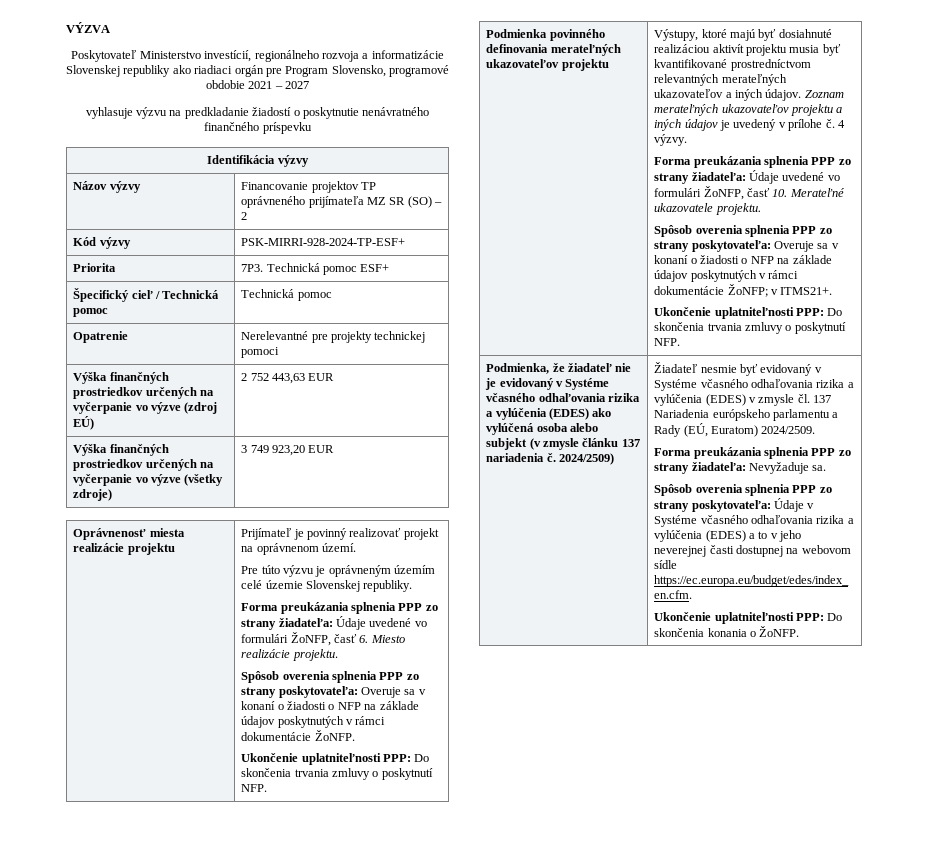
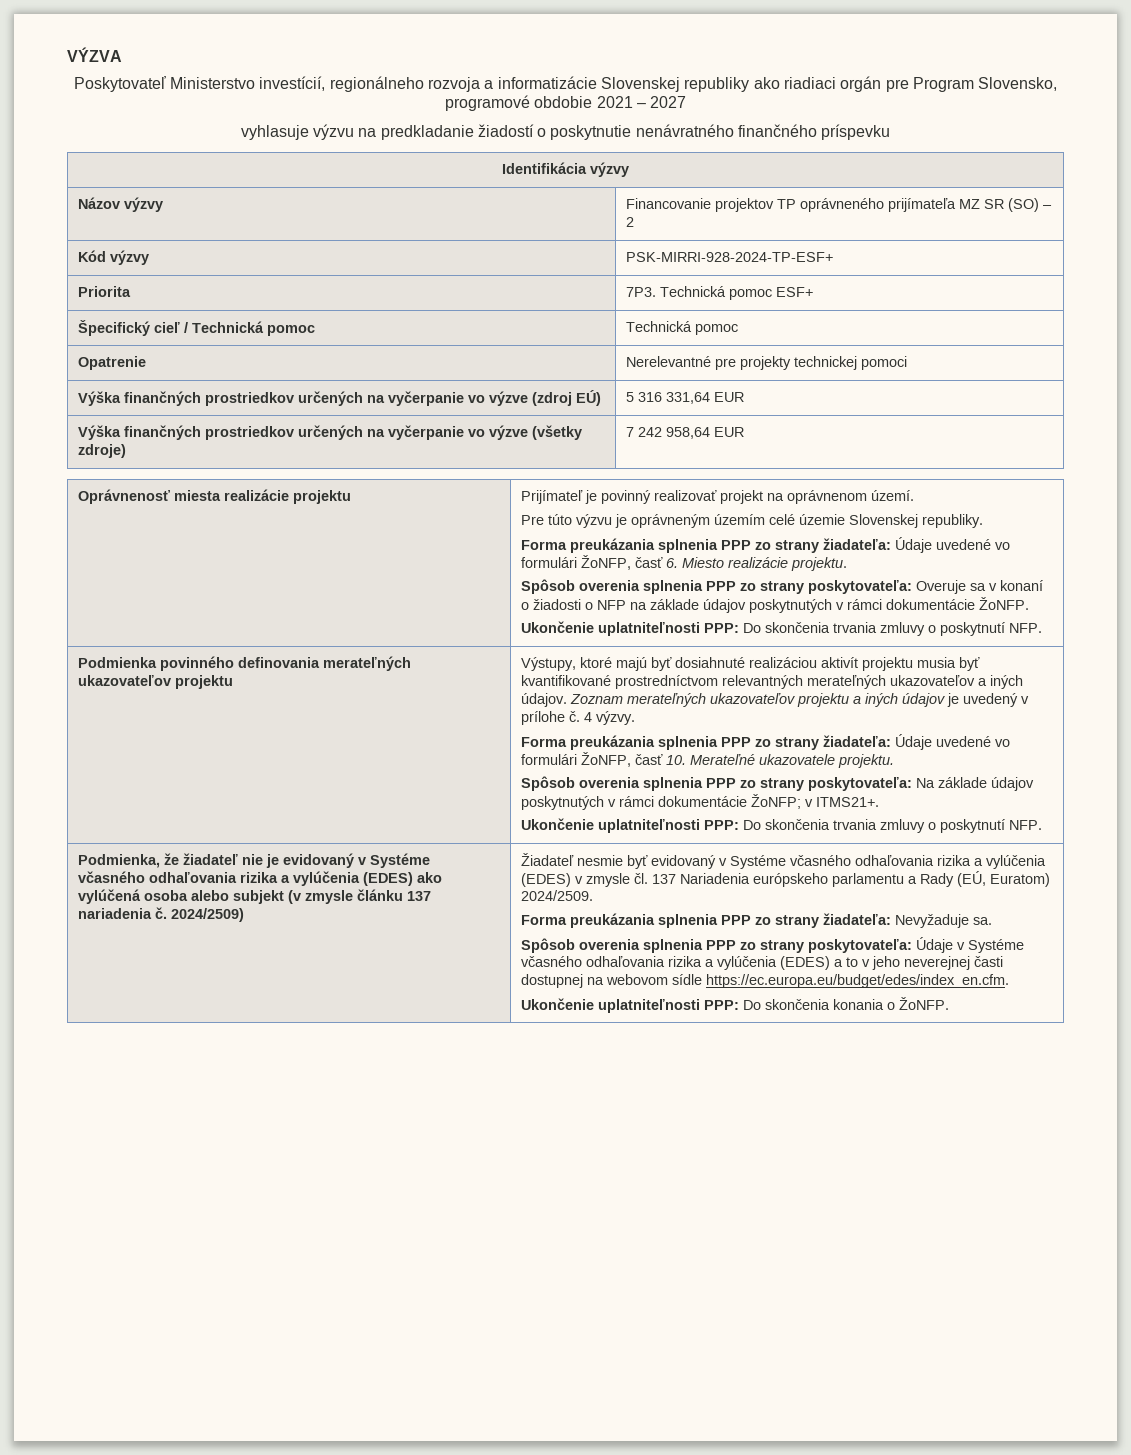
- Výška finančných prostriedkov určených na vyčerpanie vo výzve (zdroj EÚ) | 2 752 443,63 EUR
+ Výška finančných prostriedkov určených na vyčerpanie vo výzve (zdroj EÚ) | 5 316 331,64 EUR
- Výška finančných prostriedkov určených na vyčerpanie vo výzve (všetky zdroje) | 3 749 923,20 EUR
+ Výška finančných prostriedkov určených na vyčerpanie vo výzve (všetky zdroje) | 7 242 958,64 EUR
- Spôsob overenia splnenia PPP zo strany poskytovateľa: Overuje sa v konaní o žiadosti o NFP na základe údajov poskytnutých v rámci dokumentácie ŽoNFP; v ITMS21+.
+ Spôsob overenia splnenia PPP zo strany poskytovateľa: Na základe údajov poskytnutých v rámci dokumentácie ŽoNFP; v ITMS21+.

